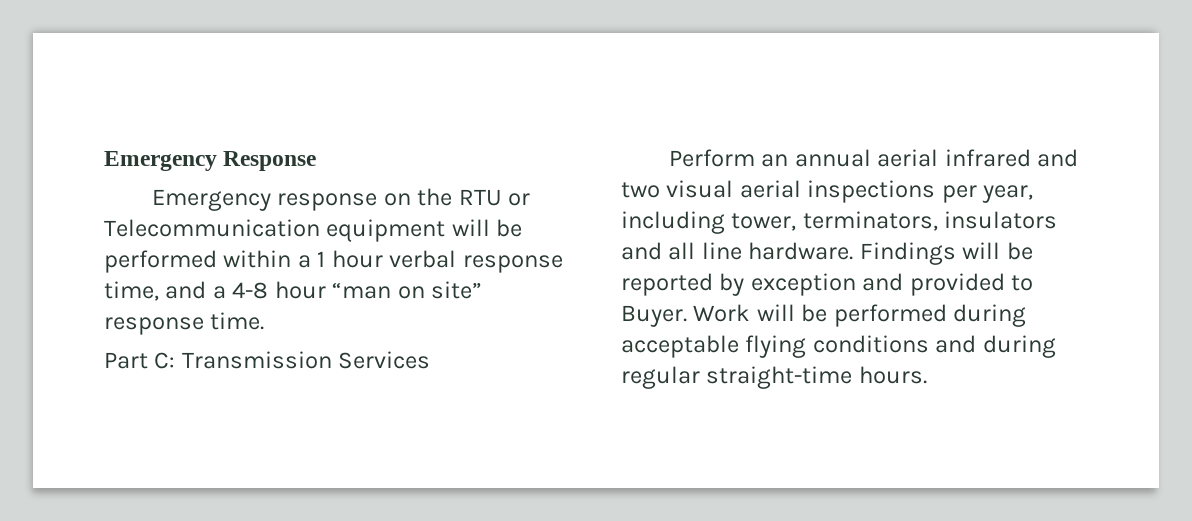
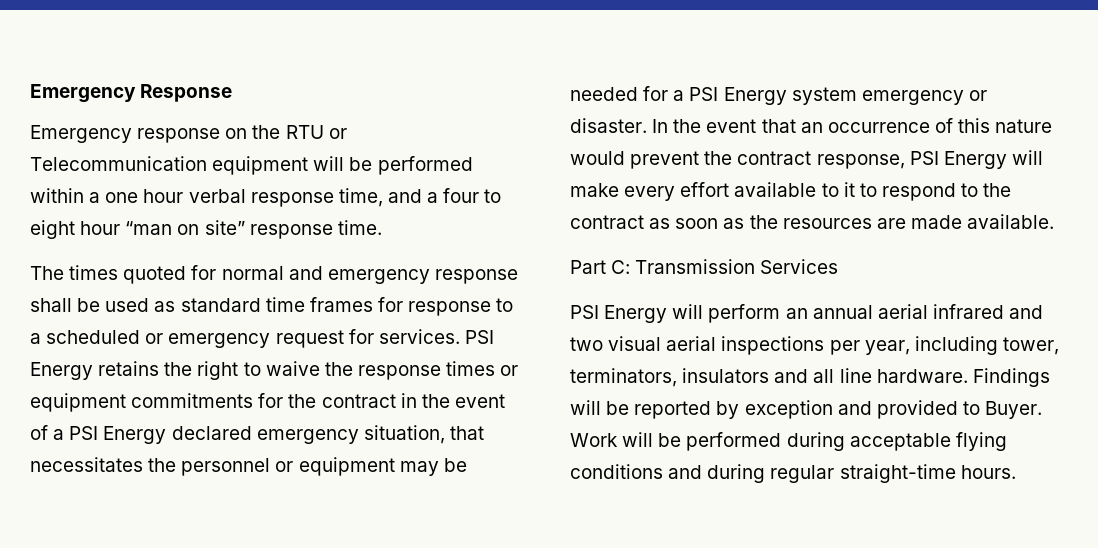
- Emergency response on the RTU or Telecommunication equipment will be performed within a 1 hour verbal response time, and a 4-8 hour “man on site” response time.
+ Emergency response on the RTU or Telecommunication equipment will be performed within a one hour verbal response time, and a four to eight hour “man on site” response time.
+ The times quoted for normal and emergency response shall be used as standard time frames for response to a scheduled or emergency request for services. PSI Energy retains the right to waive the response times or equipment commitments for the contract in the event of a PSI Energy declared emergency situation, that necessitates the personnel or equipment may be needed for a PSI Energy system emergency or disaster. In the event that an occurrence of this nature would prevent the contract response, PSI Energy will make every effort available to it to respond to the contract as soon as the resources are made available.
- Perform an annual aerial infrared and two visual aerial inspections per year, including tower, terminators, insulators and all line hardware.
+ PSI Energy will perform an annual aerial infrared and two visual aerial inspections per year, including tower, terminators, insulators and all line hardware.

